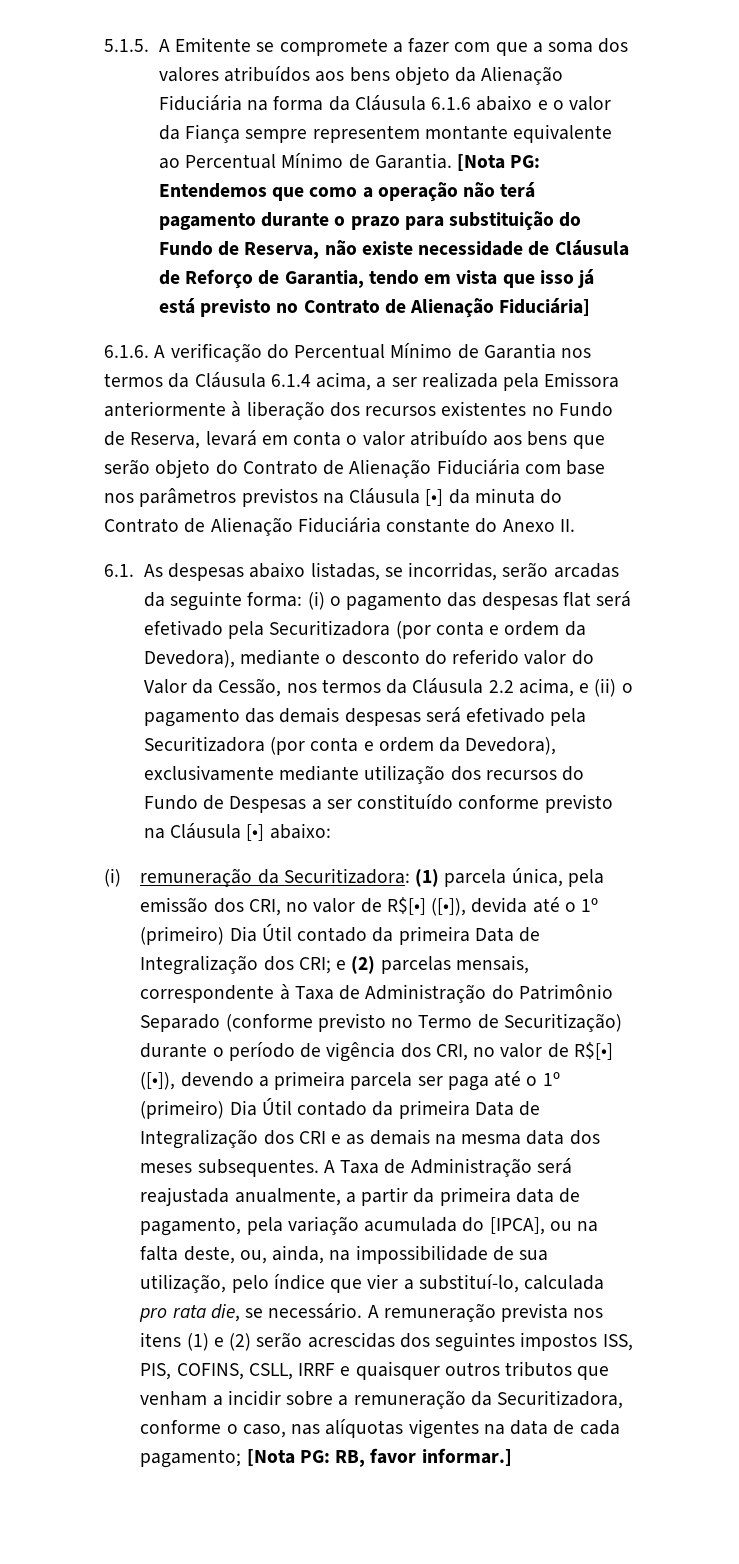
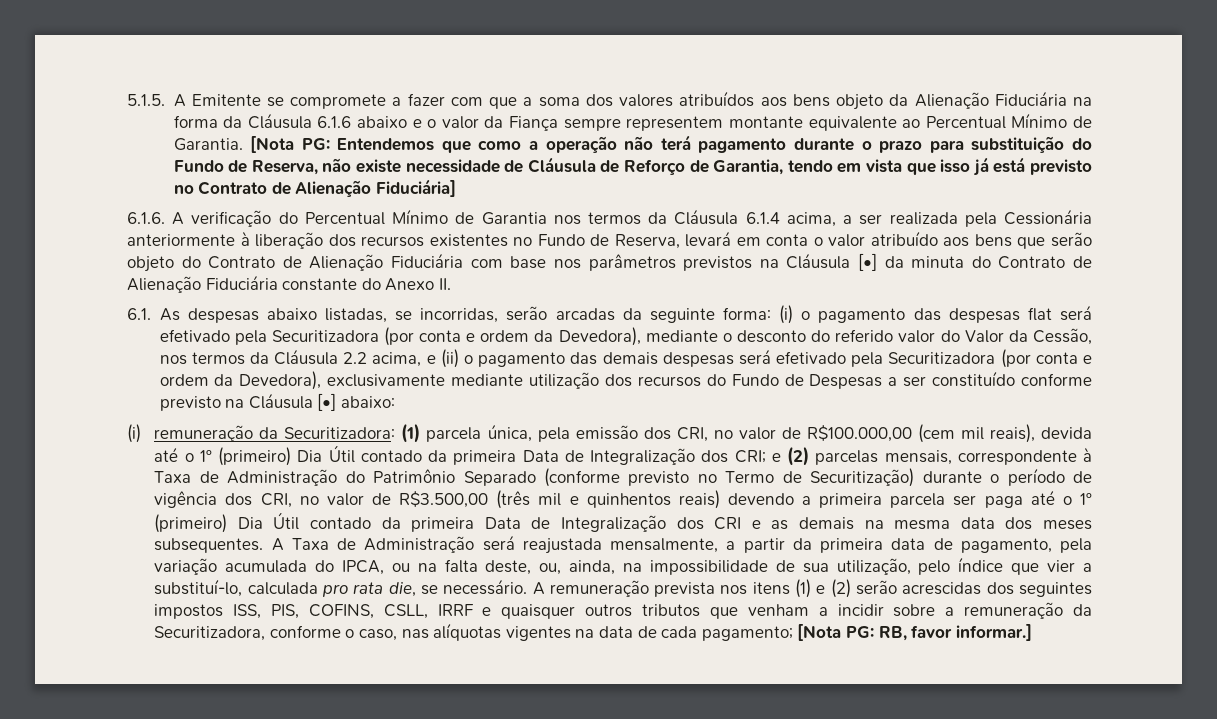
- 6.1.6. A verificação do Percentual Mínimo de Garantia nos termos da Cláusula 6.1.4 acima, a ser realizada pela Emissora anteriormente à liberação dos recursos existentes no Fundo de Reserva, levará em conta o valor atribuído aos bens que serão objeto do Contrato de Alienação Fiduciária com base nos parâmetros previstos na Cláusula [•] da minuta do Contrato de Alienação Fiduciária constante do Anexo II.
+ 6.1.6. A verificação do Percentual Mínimo de Garantia nos termos da Cláusula 6.1.4 acima, a ser realizada pela Cessionária anteriormente à liberação dos recursos existentes no Fundo de Reserva, levará em conta o valor atribuído aos bens que serão objeto do Contrato de Alienação Fiduciária com base nos parâmetros previstos na Cláusula [•] da minuta do Contrato de Alienação Fiduciária constante do Anexo II.
- (1) parcela única, pela emissão dos CRI, no valor de R$[•] ([•]), devida até o 1º (primeiro) Dia Útil contado da primeira Data de Integralização dos CRI;
+ (1) parcela única, pela emissão dos CRI, no valor de R$100.000,00 (cem mil reais), devida até o 1º (primeiro) Dia Útil contado da primeira Data de Integralização dos CRI;
- e (2) parcelas mensais, correspondente à Taxa de Administração do Patrimônio Separado (conforme previsto no Termo de Securitização) durante o período de vigência dos CRI, no valor de R$[•] ([•]), devendo a primeira parcela ser paga até o 1º (primeiro) Dia Útil contado da primeira Data de Integralização dos CRI e as demais na mesma data dos meses subsequentes.
+ e (2) parcelas mensais, correspondente à Taxa de Administração do Patrimônio Separado (conforme previsto no Termo de Securitização) durante o período de vigência dos CRI, no valor de R$3.500,00 (três mil e quinhentos reais) devendo a primeira parcela ser paga até o 1º (primeiro) Dia Útil contado da primeira Data de Integralização dos CRI e as demais na mesma data dos meses subsequentes.
- A Taxa de Administração será reajustada anualmente, a partir da primeira data de pagamento, pela variação acumulada do [IPCA], ou na falta deste, ou, ainda, na impossibilidade de sua utilização, pelo índice que vier a substituí-lo, calculada pro rata die, se necessário.
+ A Taxa de Administração será reajustada mensalmente, a partir da primeira data de pagamento, pela variação acumulada do IPCA, ou na falta deste, ou, ainda, na impossibilidade de sua utilização, pelo índice que vier a substituí-lo, calculada pro rata die, se necessário.

